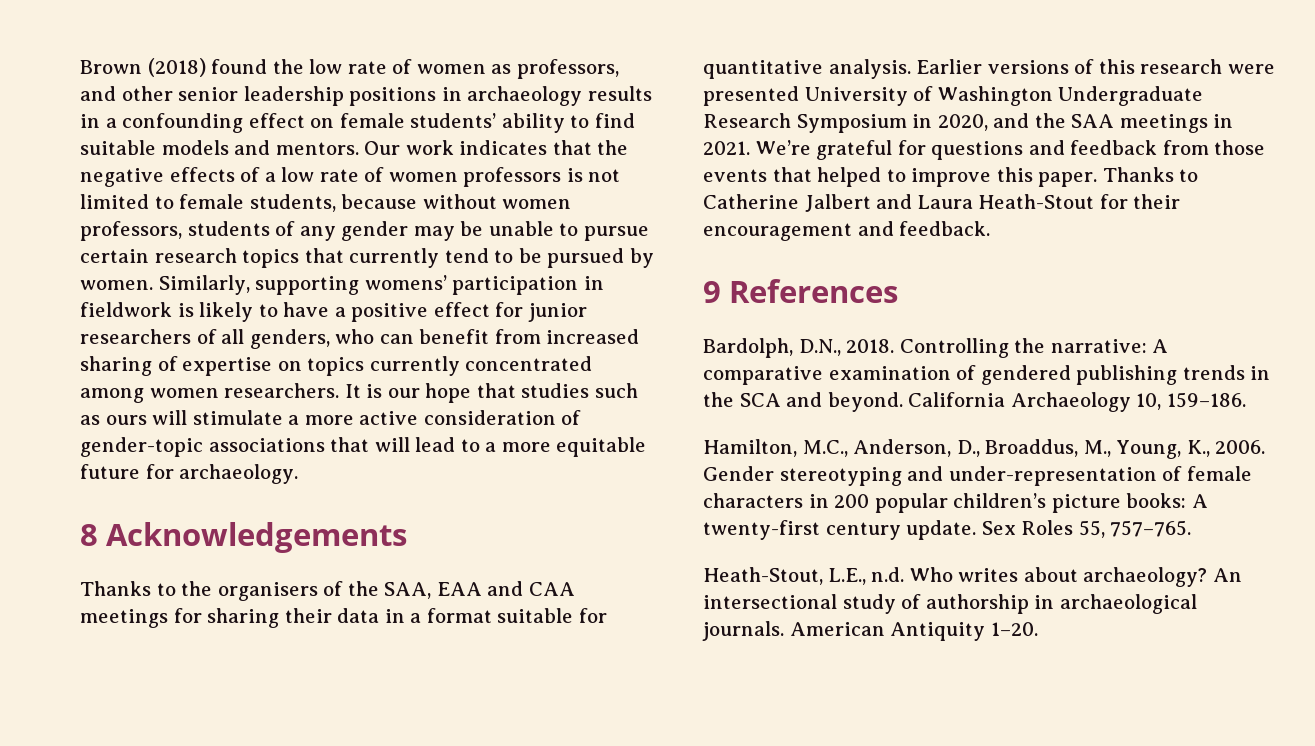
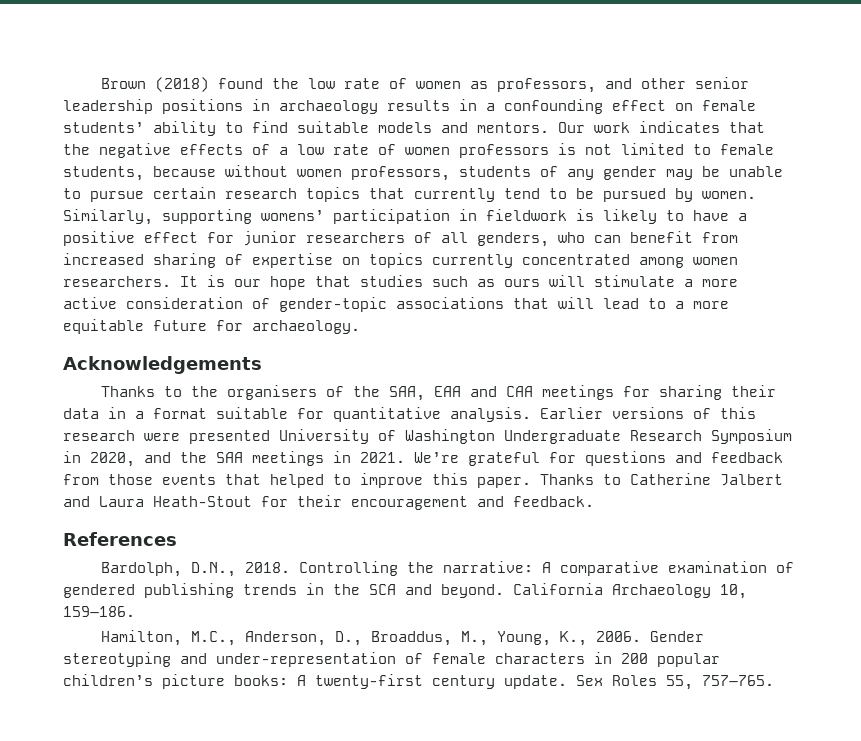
- 8 Acknowledgements
+ Acknowledgements
- 9 References
+ References
- Heath-Stout, L.E., n.d. Who writes about archaeology? An intersectional study of authorship in archaeological journals. American Antiquity 1–20.

